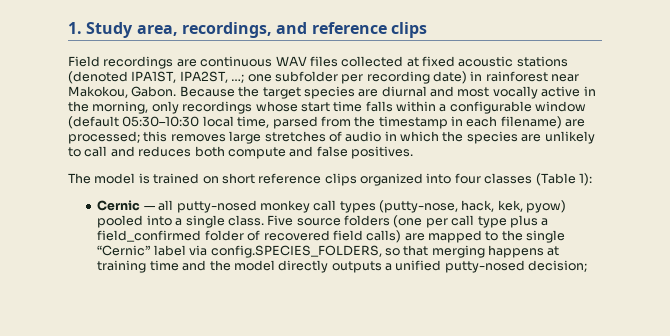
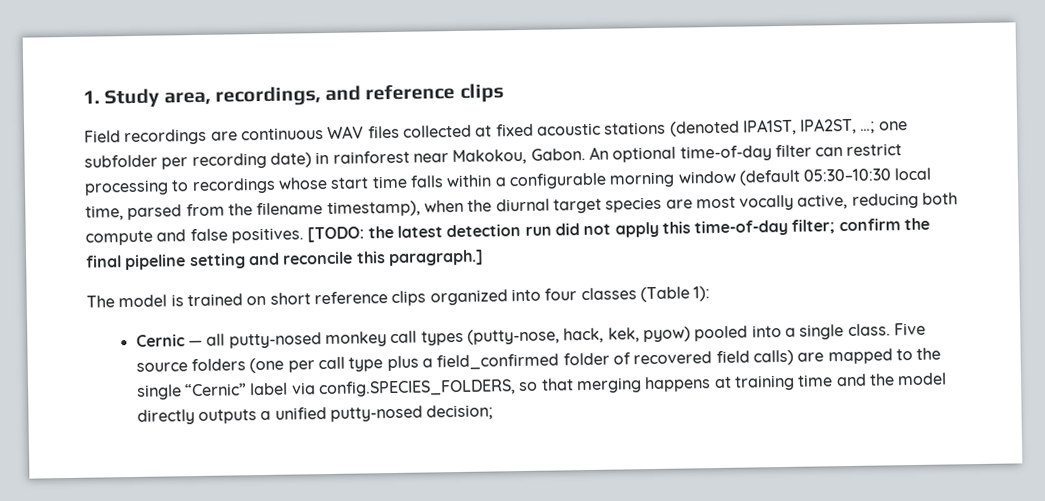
- Because the target species are diurnal and most vocally active in the morning, only recordings whose start time falls within a configurable window (default 05:30–10:30 local time, parsed from the timestamp in each filename) are processed; this removes large stretches of audio in which the species are unlikely to call and reduces both compute and false positives.
+ An optional time-of-day filter can restrict processing to recordings whose start time falls within a configurable morning window (default 05:30–10:30 local time, parsed from the filename timestamp), when the diurnal target species are most vocally active, reducing both compute and false positives. [TODO: the latest detection run did not apply this time-of-day filter; confirm the final pipeline setting and reconcile this paragraph.]

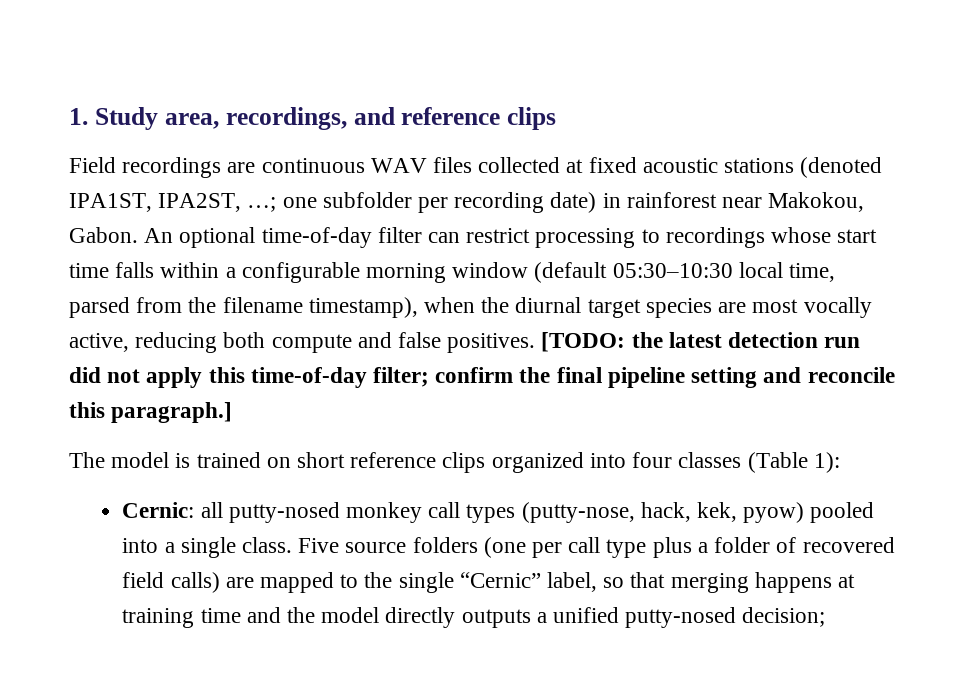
- Cernic — all putty-nosed monkey call types (putty-nose, hack, kek, pyow) pooled into a single class.
+ Cernic: all putty-nosed monkey call types (putty-nose, hack, kek, pyow) pooled into a single class.
- Five source folders (one per call type plus a field_confirmed folder of recovered field calls) are mapped to the single “Cernic” label via config.SPECIES_FOLDERS, so that merging happens at training time and the model directly outputs a unified putty-nosed decision;
+ Five source folders (one per call type plus a folder of recovered field calls) are mapped to the single “Cernic” label, so that merging happens at training time and the model directly outputs a unified putty-nosed decision;

